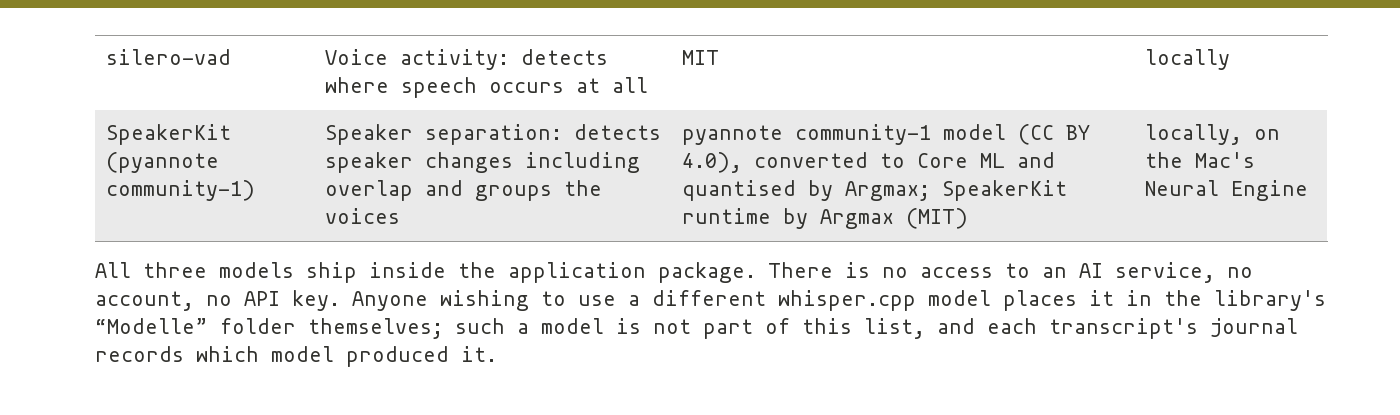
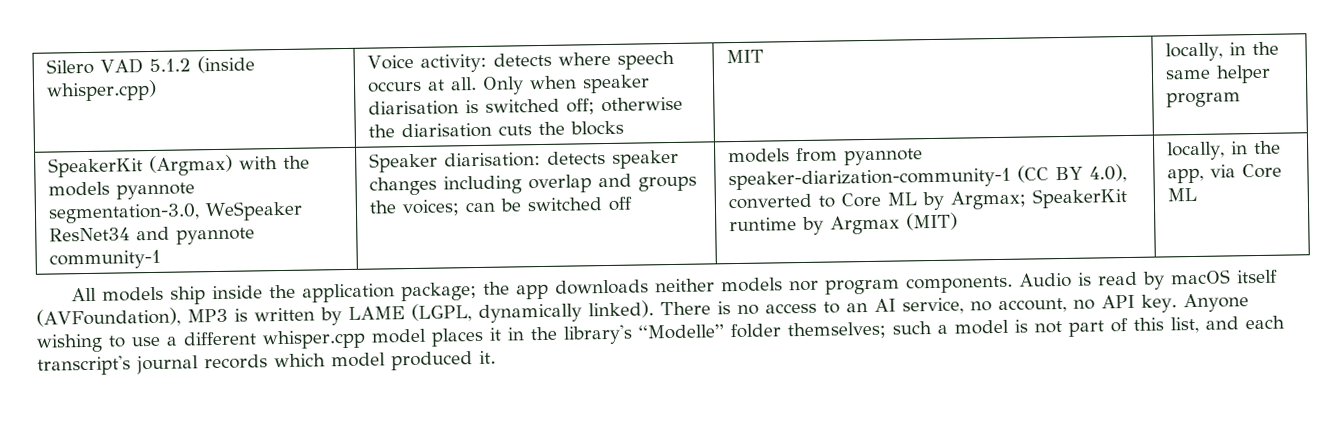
- silero-vad | Voice activity: detects where speech occurs at all | MIT | locally
- SpeakerKit (pyannote community-1) | Speaker separation: detects speaker changes including overlap and groups the voices | pyannote community-1 model (CC BY 4.0), converted to Core ML and quantised by Argmax; SpeakerKit runtime by Argmax (MIT) | locally, on the Mac's Neural Engine
+ Silero VAD 5.1.2 (inside whisper.cpp) | Voice activity: detects where speech occurs at all. Only when speaker diarisation is switched off; otherwise the diarisation cuts the blocks | MIT | locally, in the same helper program
+ SpeakerKit (Argmax) with the models pyannote segmentation-3.0, WeSpeaker ResNet34 and pyannote community-1 | Speaker diarisation: detects speaker changes including overlap and groups the voices; can be switched off | models from pyannote speaker-diarization-community-1 (CC BY 4.0), converted to Core ML by Argmax; SpeakerKit runtime by Argmax (MIT) | locally, in the app, via Core ML
- All three models ship inside the application package.
+ All models ship inside the application package; the app downloads neither models nor program components. Audio is read by macOS itself (AVFoundation), MP3 is written by LAME (LGPL, dynamically linked).

